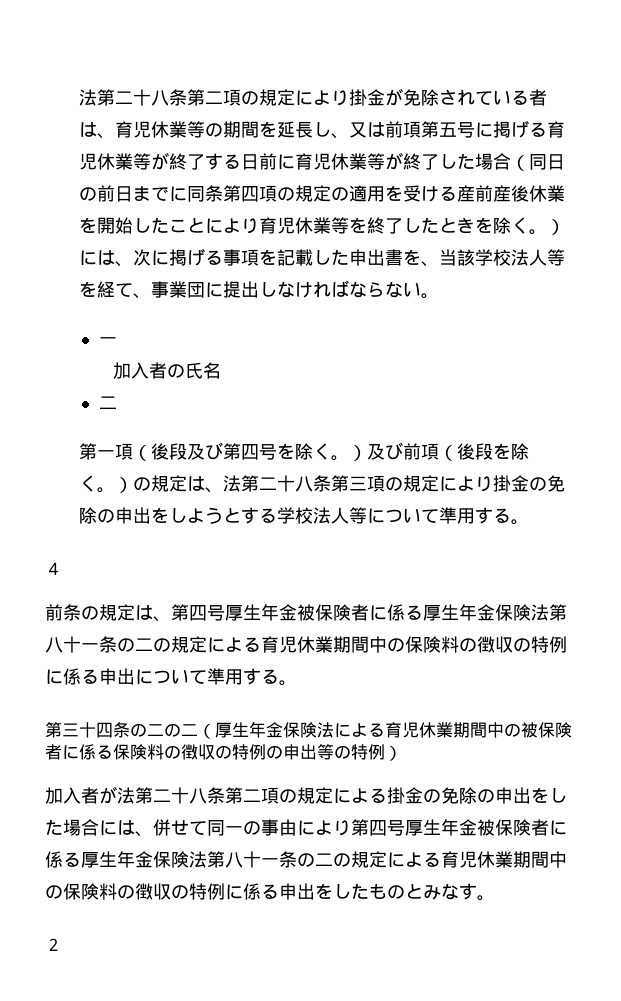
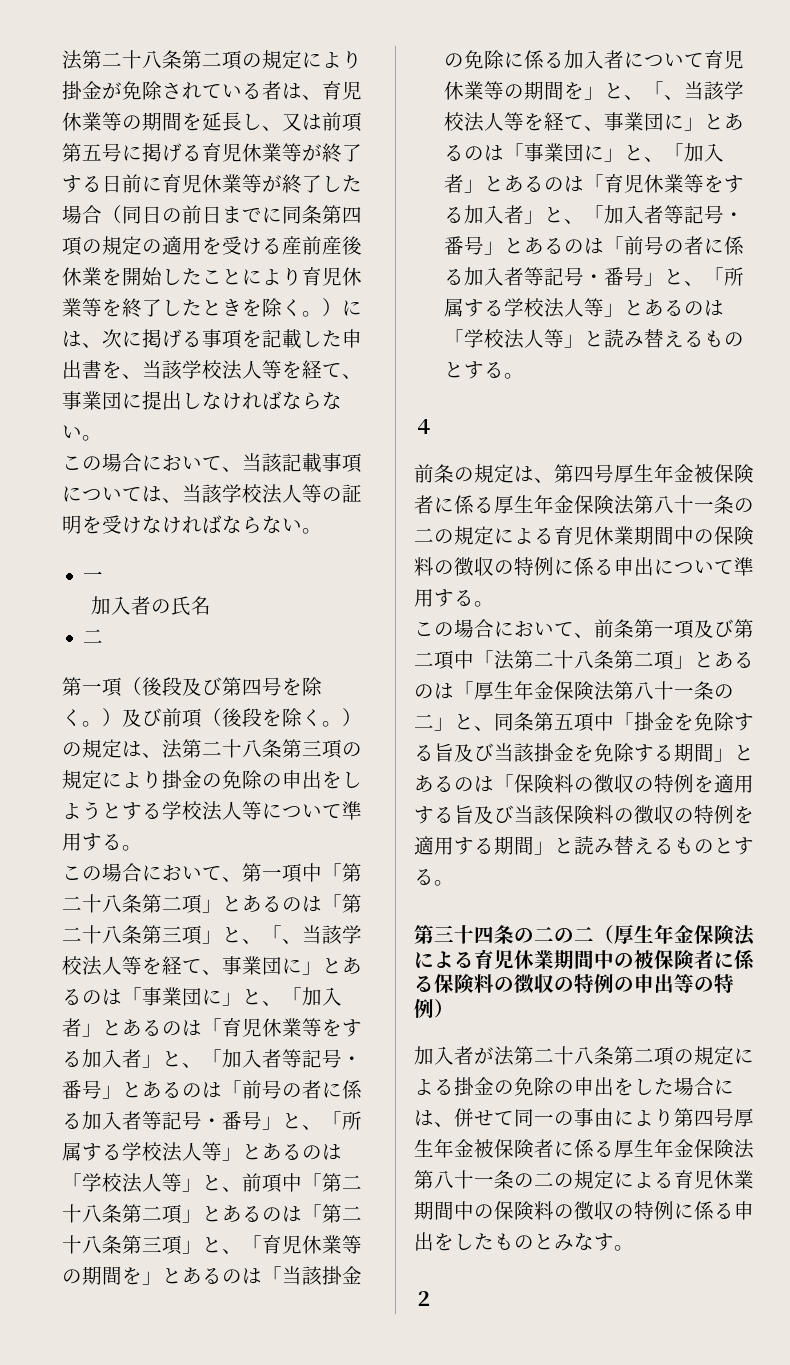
+ この場合において、当該記載事項については、当該学校法人等の証明を受けなければならない。
+ この場合において、第一項中「第二十八条第二項」とあるのは「第二十八条第三項」と、「、当該学校法人等を経て、事業団に」とあるのは「事業団に」と、「加入者」とあるのは「育児休業等をする加入者」と、「加入者等記号・番号」とあるのは「前号の者に係る加入者等記号・番号」と、「所属する学校法人等」とあるのは「学校法人等」と、前項中「第二十八条第二項」とあるのは「第二十八条第三項」と、「育児休業等の期間を」とあるのは「当該掛金の免除に係る加入者について育児休業等の期間を」と、「、当該学校法人等を経て、事業団に」とあるのは「事業団に」と、「加入者」とあるのは「育児休業等をする加入者」と、「加入者等記号・番号」とあるのは「前号の者に係る加入者等記号・番号」と、「所属する学校法人等」とあるのは「学校法人等」と読み替えるものとする。
+ この場合において、前条第一項及び第二項中「法第二十八条第二項」とあるのは「厚生年金保険法第八十一条の二」と、同条第五項中「掛金を免除する旨及び当該掛金を免除する期間」とあるのは「保険料の徴収の特例を適用する旨及び当該保険料の徴収の特例を適用する期間」と読み替えるものとする。

